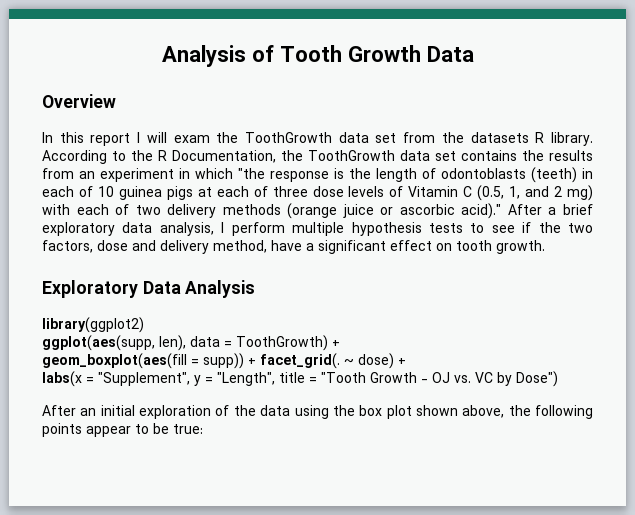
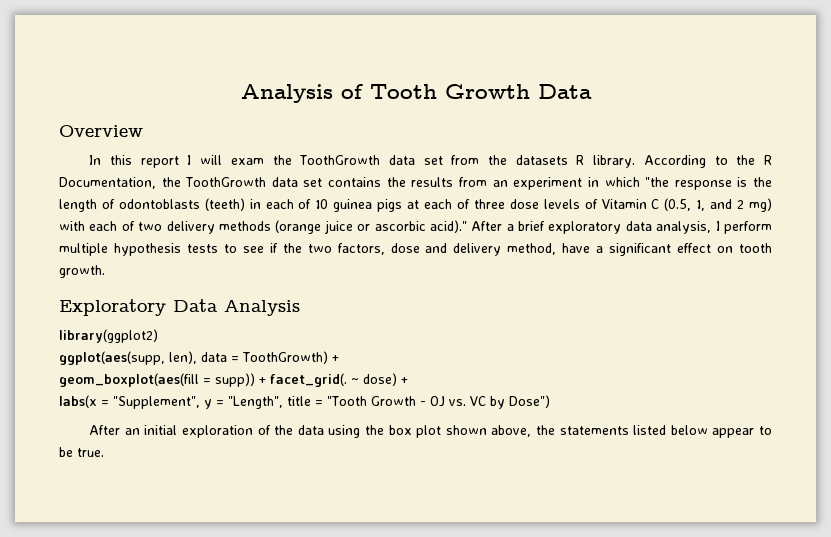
- After an initial exploration of the data using the box plot shown above, the following points appear to be true:
+ After an initial exploration of the data using the box plot shown above, the statements listed below appear to be true.

